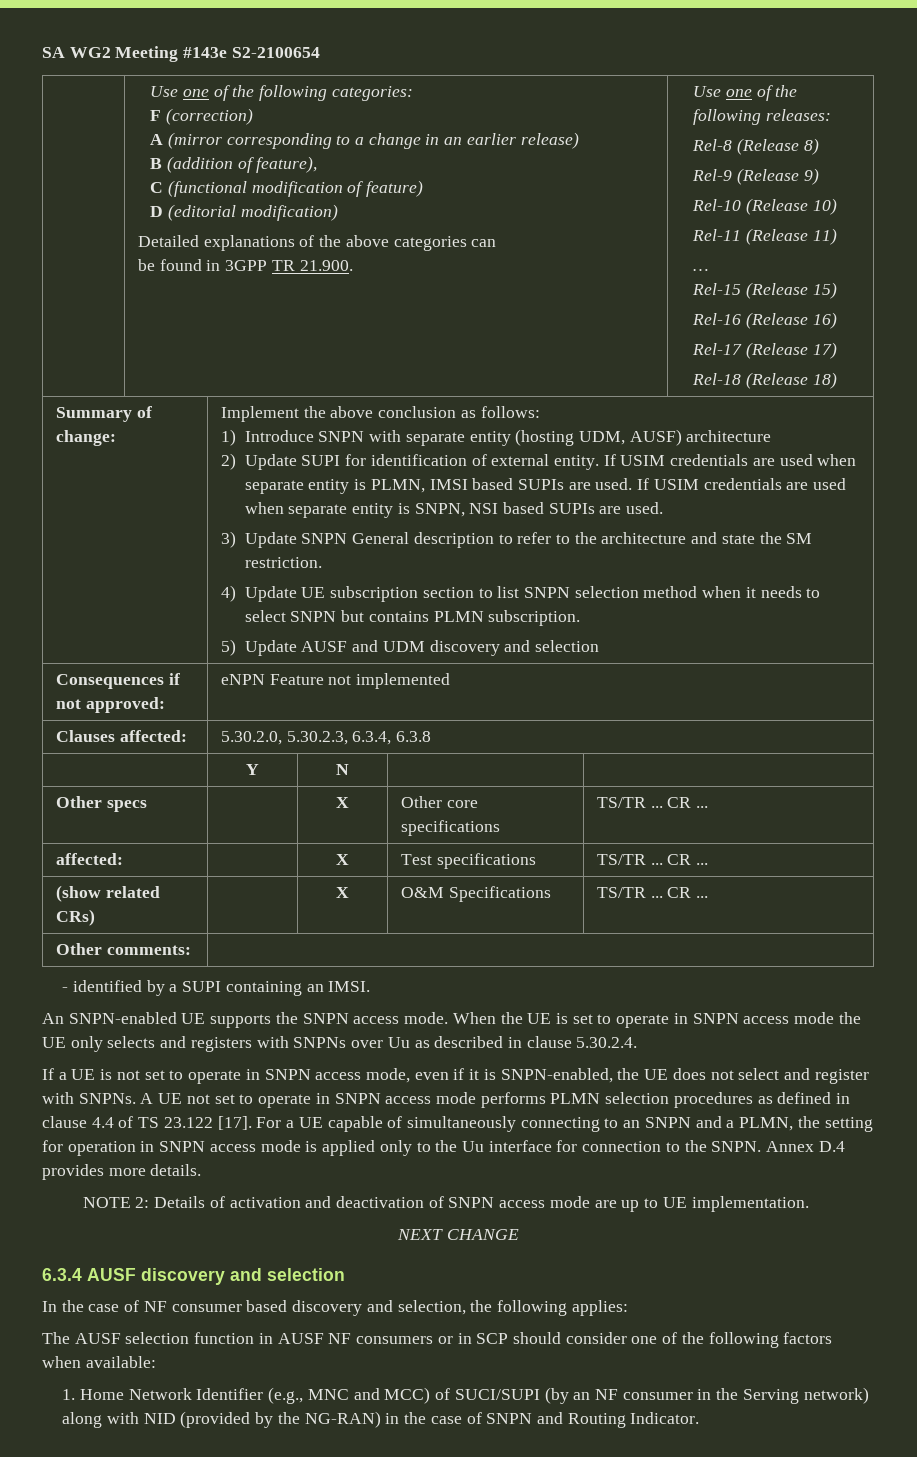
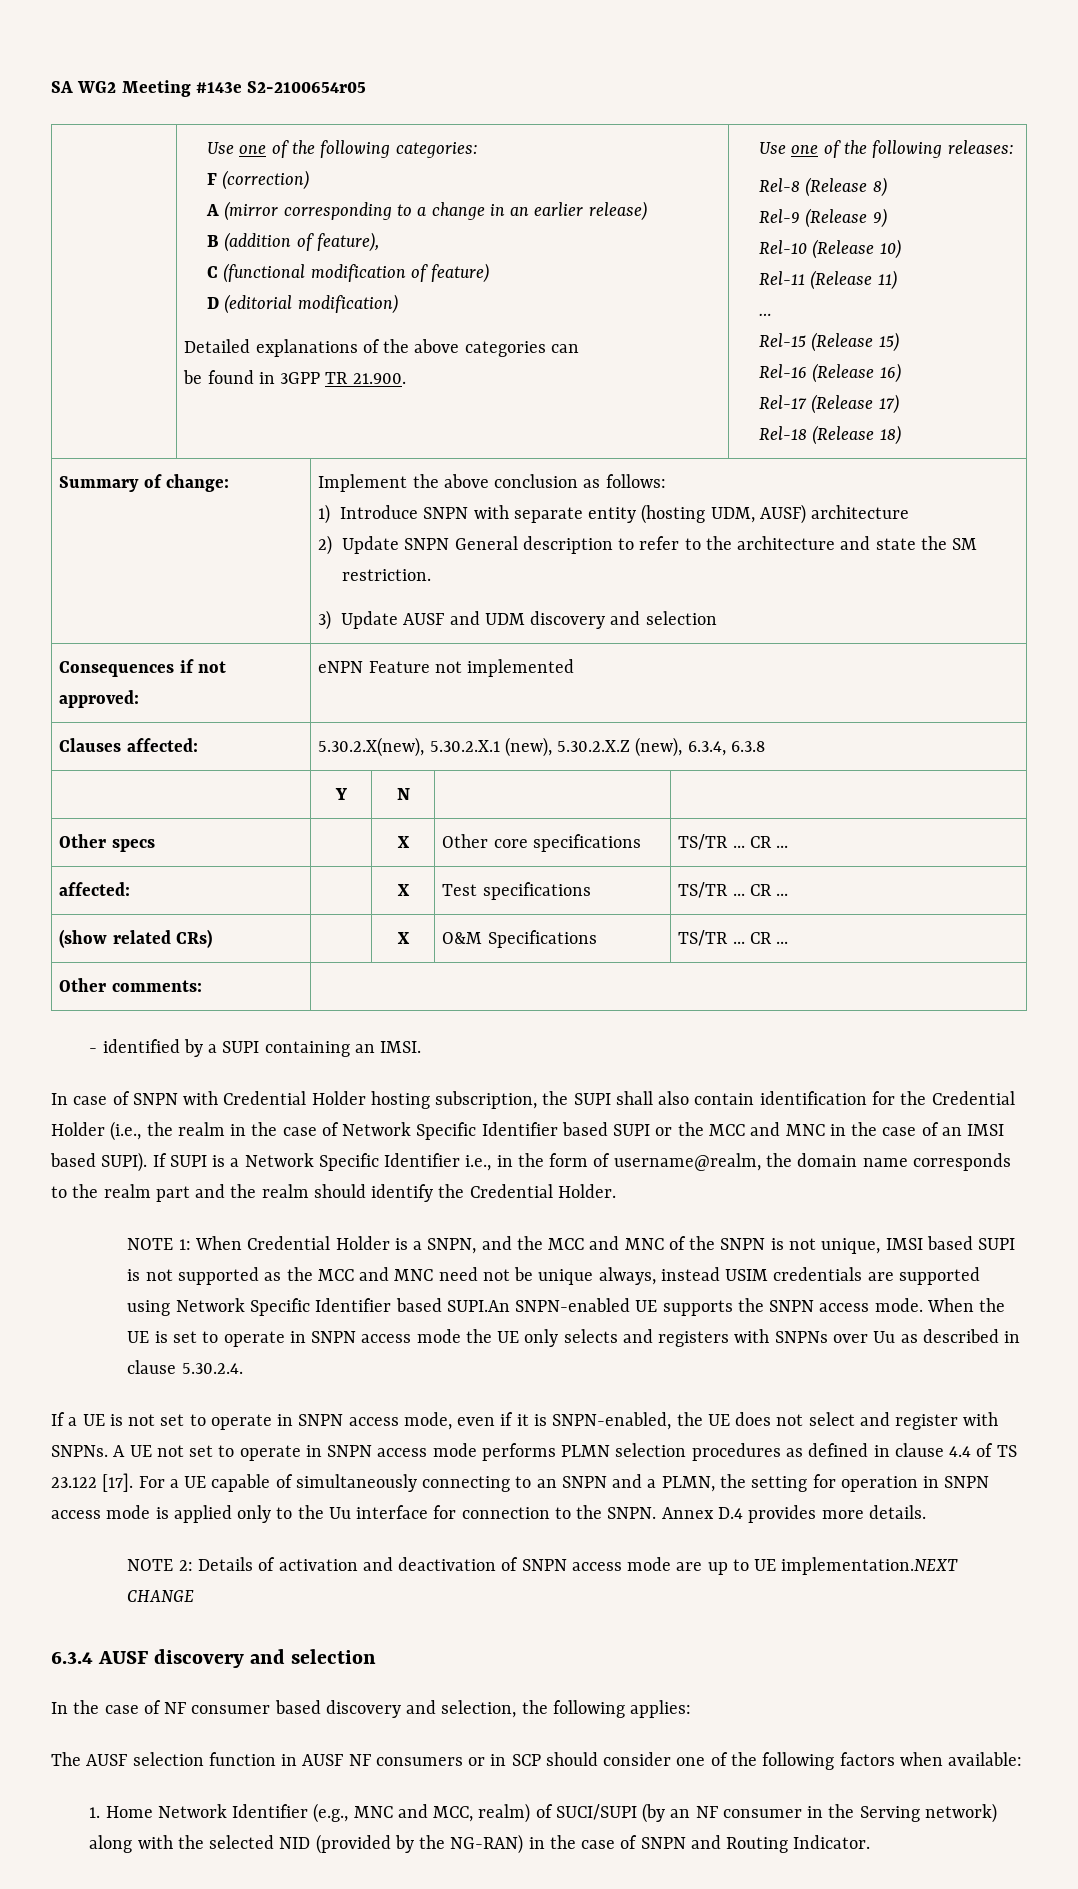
- SA WG2 Meeting #143e S2-2100654
+ SA WG2 Meeting #143e S2-2100654r05
- 2) Update SUPI for identification of external entity. If USIM credentials are used when separate entity is PLMN, IMSI based SUPIs are used. If USIM credentials are used when separate entity is SNPN, NSI based SUPIs are used.
- 3) Update SNPN General description to refer to the architecture and state the SM restriction.
+ 2) Update SNPN General description to refer to the architecture and state the SM restriction.
- 4) Update UE subscription section to list SNPN selection method when it needs to select SNPN but contains PLMN subscription.
- 5) Update AUSF and UDM discovery and selection
+ 3) Update AUSF and UDM discovery and selection
- Clauses affected: | 5.30.2.0, 5.30.2.3, 6.3.4, 6.3.8
+ Clauses affected: | 5.30.2.X(new), 5.30.2.X.1 (new), 5.30.2.X.Z (new), 6.3.4, 6.3.8
- An SNPN-enabled UE supports the SNPN access mode.
+ In case of SNPN with Credential Holder hosting subscription, the SUPI shall also contain identification for the Credential Holder (i.e., the realm in the case of Network Specific Identifier based SUPI or the MCC and MNC in the case of an IMSI based SUPI). If SUPI is a Network Specific Identifier i.e., in the form of username@realm, the domain name corresponds to the realm part and the realm should identify the Credential Holder.
+ NOTE 1: When Credential Holder is a SNPN, and the MCC and MNC of the SNPN is not unique, IMSI based SUPI is not supported as the MCC and MNC need not be unique always, instead USIM credentials are supported using Network Specific Identifier based SUPI.An SNPN-enabled UE supports the SNPN access mode.
- NOTE 2: Details of activation and deactivation of SNPN access mode are up to UE implementation.
- NEXT CHANGE
+ NOTE 2: Details of activation and deactivation of SNPN access mode are up to UE implementation.NEXT CHANGE
- 1. Home Network Identifier (e.g., MNC and MCC) of SUCI/SUPI (by an NF consumer in the Serving network) along with NID (provided by the NG-RAN) in the case of SNPN and Routing Indicator.
+ 1. Home Network Identifier (e.g., MNC and MCC, realm) of SUCI/SUPI (by an NF consumer in the Serving network) along with the selected NID (provided by the NG-RAN) in the case of SNPN and Routing Indicator.

